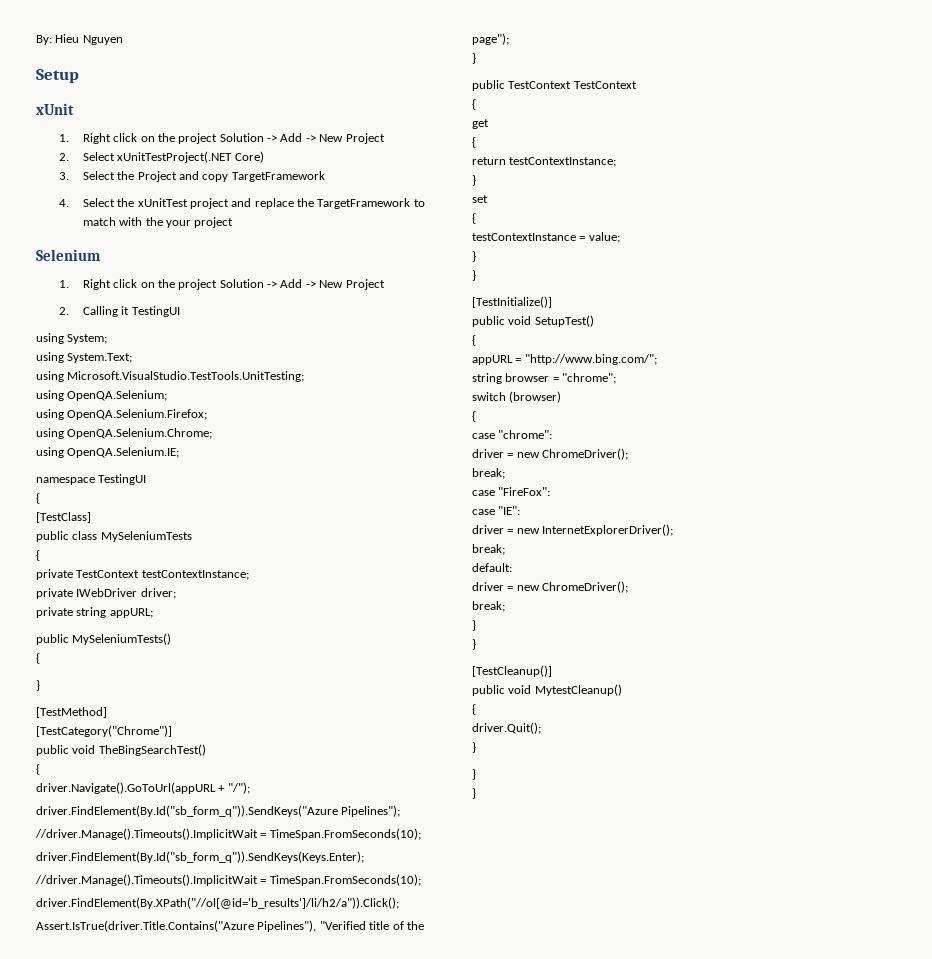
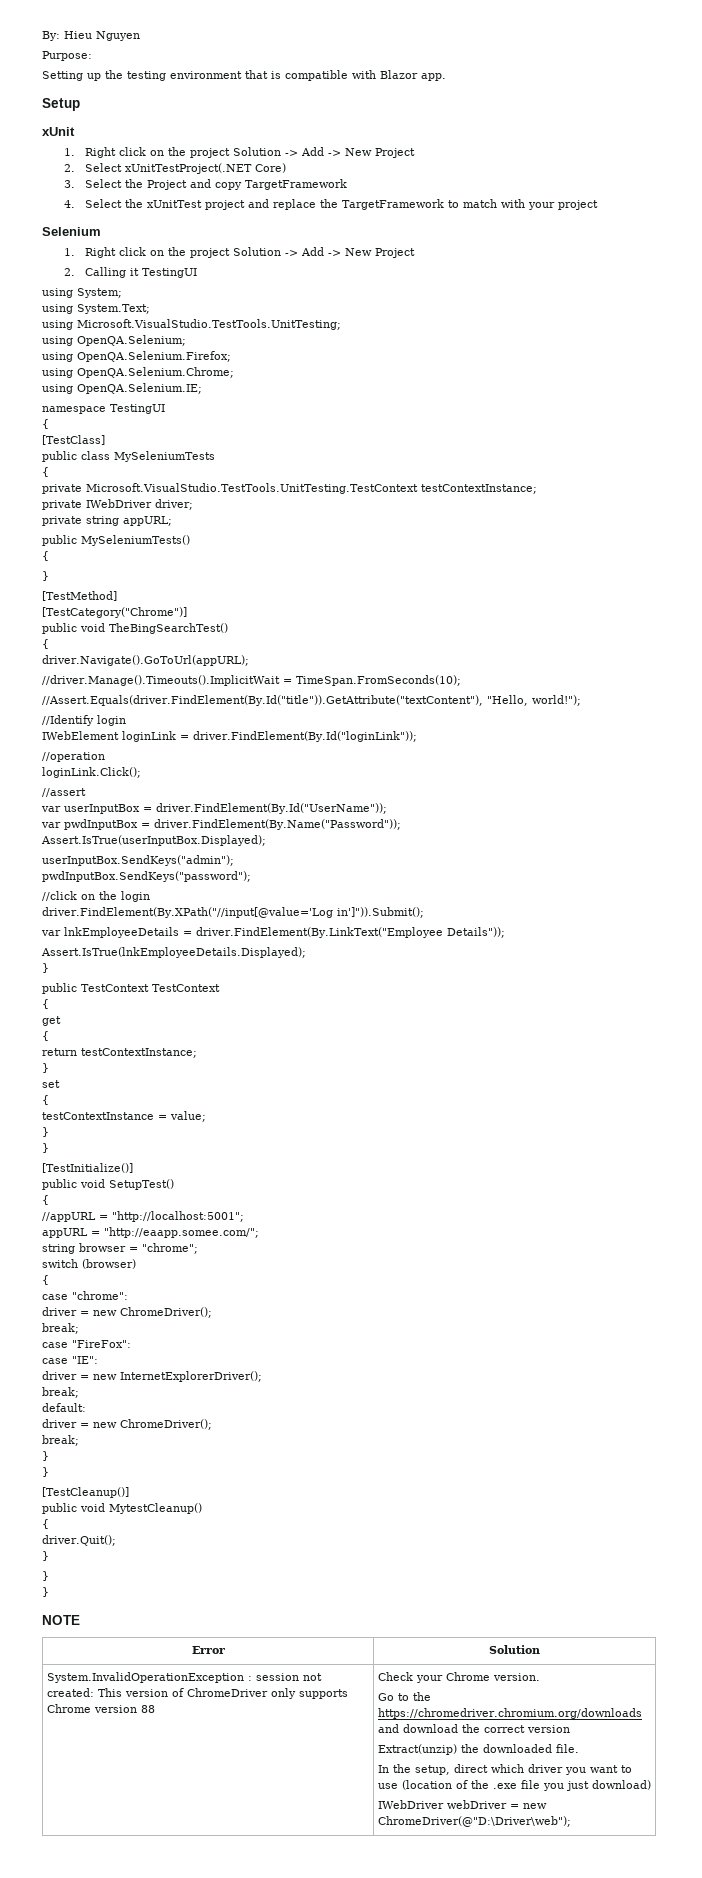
+ Purpose:
+ Setting up the testing environment that is compatible with Blazor app.
- 4. Select the xUnitTest project and replace the TargetFramework to match with the your project
+ 4. Select the xUnitTest project and replace the TargetFramework to match with your project
- private TestContext testContextInstance;
+ private Microsoft.VisualStudio.TestTools.UnitTesting.TestContext testContextInstance;
- driver.Navigate().GoToUrl(appURL + "/");
- driver.FindElement(By.Id("sb_form_q")).SendKeys("Azure Pipelines");
+ driver.Navigate().GoToUrl(appURL);
  //driver.Manage().Timeouts().ImplicitWait = TimeSpan.FromSeconds(10);
- driver.FindElement(By.Id("sb_form_q")).SendKeys(Keys.Enter);
- //driver.Manage().Timeouts().ImplicitWait = TimeSpan.FromSeconds(10);
- driver.FindElement(By.XPath("//ol[@id='b_results']/li/h2/a")).Click();
- Assert.IsTrue(driver.Title.Contains("Azure Pipelines"), "Verified title of the page");
+ //Assert.Equals(driver.FindElement(By.Id("title")).GetAttribute("textContent"), "Hello, world!");
+ //Identify login
+ IWebElement loginLink = driver.FindElement(By.Id("loginLink"));
+ //operation
+ loginLink.Click();
+ //assert
+ var userInputBox = driver.FindElement(By.Id("UserName"));
+ var pwdInputBox = driver.FindElement(By.Name("Password"));
+ Assert.IsTrue(userInputBox.Displayed);
+ userInputBox.SendKeys("admin");
+ pwdInputBox.SendKeys("password");
+ //click on the login
+ driver.FindElement(By.XPath("//input[@value='Log in']")).Submit();
+ var lnkEmployeeDetails = driver.FindElement(By.LinkText("Employee Details"));
+ Assert.IsTrue(lnkEmployeeDetails.Displayed);
+ //appURL = "http://localhost:5001";
- appURL = "http://www.bing.com/";
+ appURL = "http://eaapp.somee.com/";
+ NOTE
+ Error | Solution
+ System.InvalidOperationException : session not created: This version of ChromeDriver only supports Chrome version 88 | Check your Chrome version.
+ Go to the https://chromedriver.chromium.org/downloads and download the correct version
+ Extract(unzip) the downloaded file.
+ In the setup, direct which driver you want to use (location of the .exe file you just download)
+ IWebDriver webDriver = new ChromeDriver(@"D:\Driver\web");

